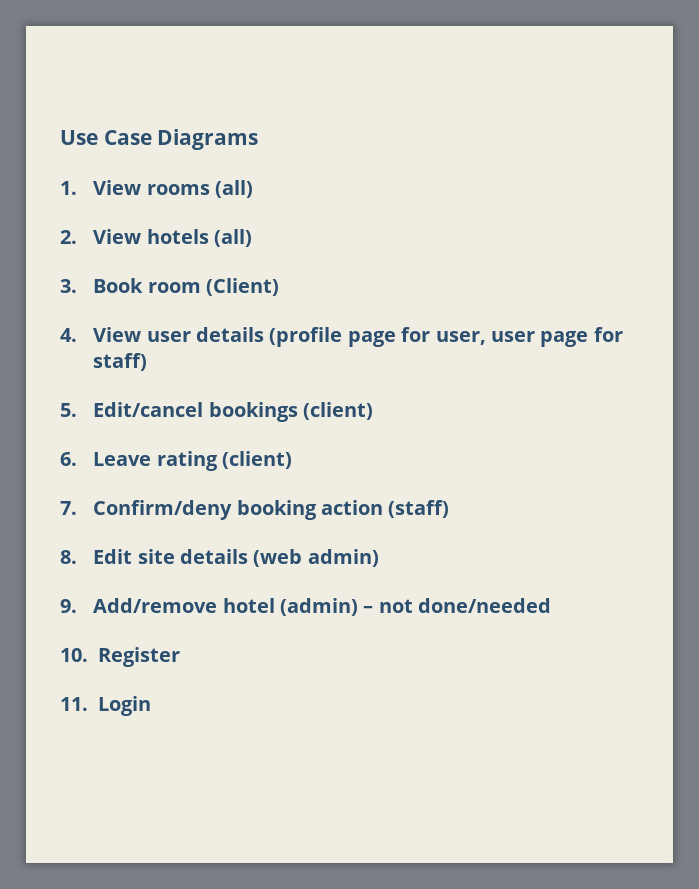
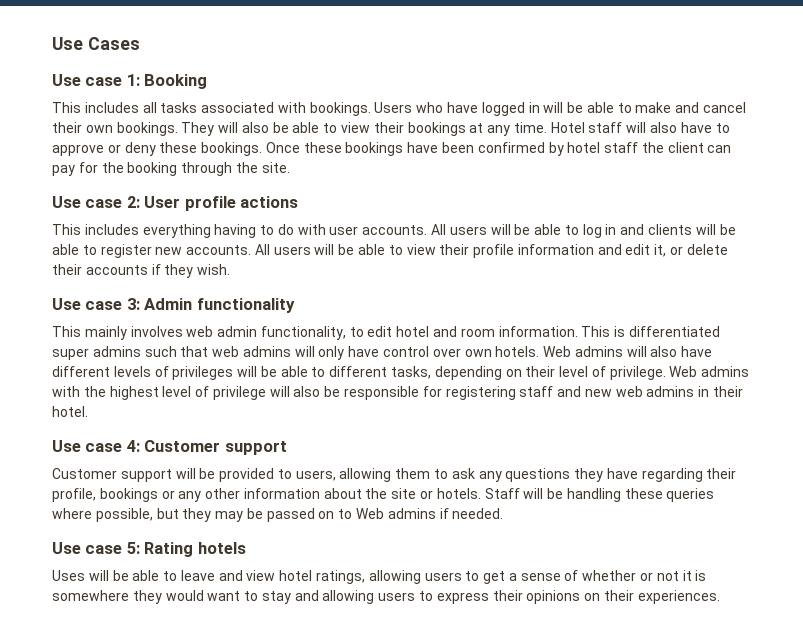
- Use Case Diagrams
- 1. View rooms (all)
- 2. View hotels (all)
- 3. Book room (Client)
- 4. View user details (profile page for user, user page for staff)
- 5. Edit/cancel bookings (client)
- 6. Leave rating (client)
- 7. Confirm/deny booking action (staff)
- 8. Edit site details (web admin)
- 9. Add/remove hotel (admin) – not done/needed
- 10. Register
- 11. Login
+ Use Cases
+ Use case 1: Booking
+ This includes all tasks associated with bookings. Users who have logged in will be able to make and cancel their own bookings. They will also be able to view their bookings at any time. Hotel staff will also have to approve or deny these bookings. Once these bookings have been confirmed by hotel staff the client can pay for the booking through the site.
+ Use case 2: User profile actions
+ This includes everything having to do with user accounts. All users will be able to log in and clients will be able to register new accounts. All users will be able to view their profile information and edit it, or delete their accounts if they wish.
+ Use case 3: Admin functionality
+ This mainly involves web admin functionality, to edit hotel and room information. This is differentiated super admins such that web admins will only have control over own hotels. Web admins will also have different levels of privileges will be able to different tasks, depending on their level of privilege. Web admins with the highest level of privilege will also be responsible for registering staff and new web admins in their hotel.
+ Use case 4: Customer support
+ Customer support will be provided to users, allowing them to ask any questions they have regarding their profile, bookings or any other information about the site or hotels. Staff will be handling these queries where possible, but they may be passed on to Web admins if needed.
+ Use case 5: Rating hotels
+ Uses will be able to leave and view hotel ratings, allowing users to get a sense of whether or not it is somewhere they would want to stay and allowing users to express their opinions on their experiences.

